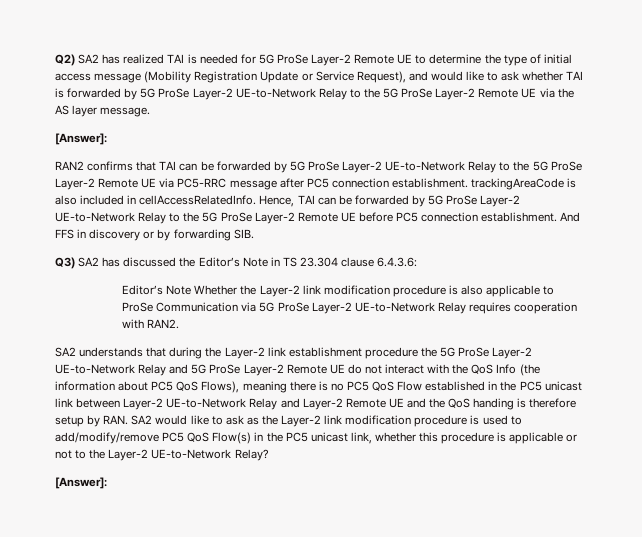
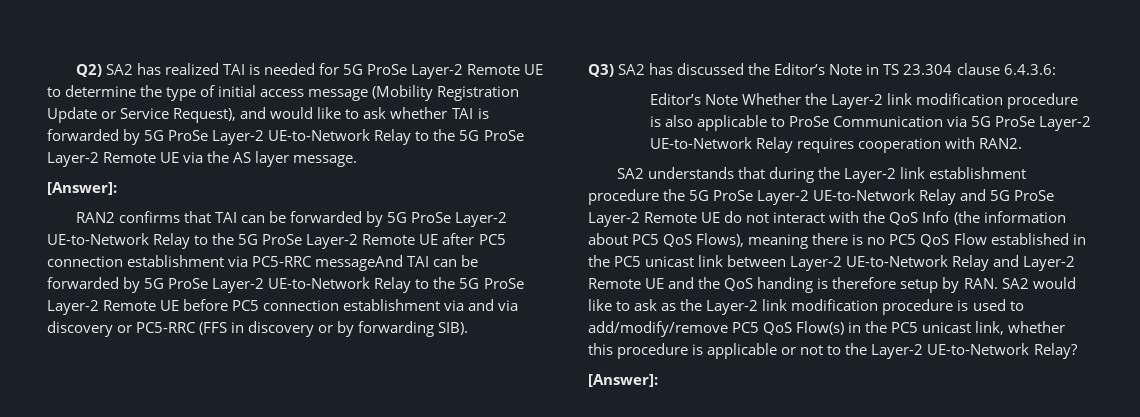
- RAN2 confirms that TAI can be forwarded by 5G ProSe Layer-2 UE-to-Network Relay to the 5G ProSe Layer-2 Remote UE via PC5-RRC message after PC5 connection establishment. trackingAreaCode is also included in cellAccessRelatedInfo. Hence, TAI can be forwarded by 5G ProSe Layer-2 UE-to-Network Relay to the 5G ProSe Layer-2 Remote UE before PC5 connection establishment. And FFS in discovery or by forwarding SIB.
+ RAN2 confirms that TAI can be forwarded by 5G ProSe Layer-2 UE-to-Network Relay to the 5G ProSe Layer-2 Remote UE after PC5 connection establishment via PC5-RRC messageAnd TAI can be forwarded by 5G ProSe Layer-2 UE-to-Network Relay to the 5G ProSe Layer-2 Remote UE before PC5 connection establishment via and via discovery or PC5-RRC (FFS in discovery or by forwarding SIB).

